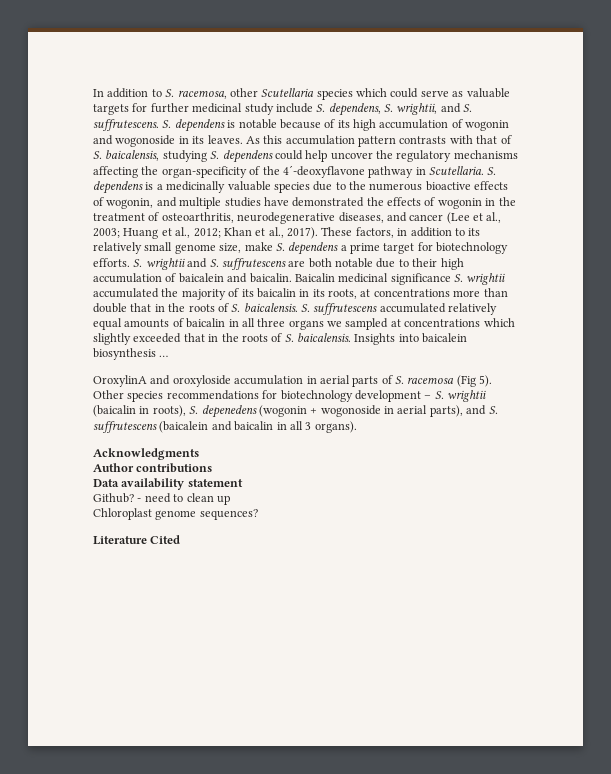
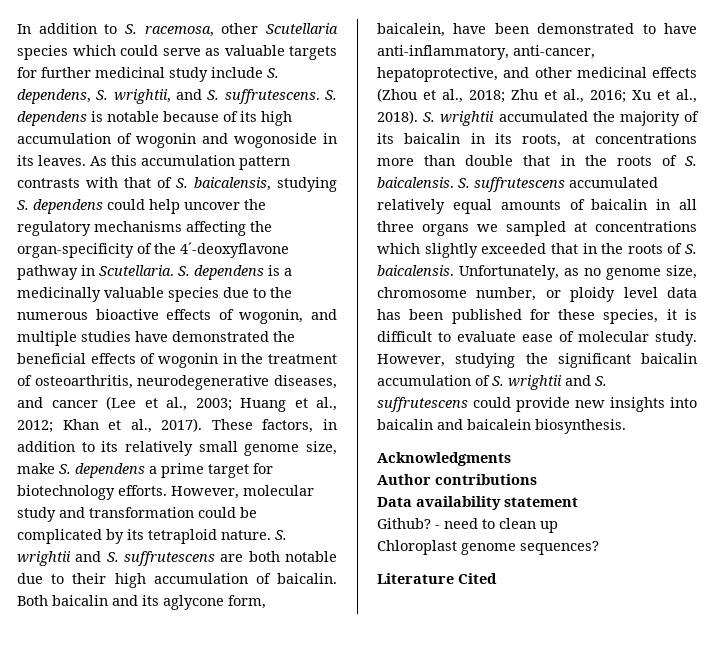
- S. dependens is a medicinally valuable species due to the numerous bioactive effects of wogonin, and multiple studies have demonstrated the effects of wogonin in the treatment of osteoarthritis, neurodegenerative diseases, and cancer (Lee et al., 2003; Huang et al., 2012; Khan et al., 2017).
+ S. dependens is a medicinally valuable species due to the numerous bioactive effects of wogonin, and multiple studies have demonstrated the beneficial effects of wogonin in the treatment of osteoarthritis, neurodegenerative diseases, and cancer (Lee et al., 2003; Huang et al., 2012; Khan et al., 2017).
+ However, molecular study and transformation could be complicated by its tetraploid nature.
- S. wrightii and S. suffrutescens are both notable due to their high accumulation of baicalein and baicalin. Baicalin medicinal significance S. wrightii accumulated the majority of its baicalin in its roots, at concentrations more than double that in the roots of S. baicalensis.
+ S. wrightii and S. suffrutescens are both notable due to their high accumulation of baicalin. Both baicalin and its aglycone form, baicalein, have been demonstrated to have anti-inflammatory, anti-cancer, hepatoprotective, and other medicinal effects (Zhou et al., 2018; Zhu et al., 2016; Xu et al., 2018). S. wrightii accumulated the majority of its baicalin in its roots, at concentrations more than double that in the roots of S. baicalensis.
- Insights into baicalein biosynthesis …
- OroxylinA and oroxyloside accumulation in aerial parts of S. racemosa (Fig 5). Other species recommendations for biotechnology development – S. wrightii (baicalin in roots), S. depenedens (wogonin + wogonoside in aerial parts), and S. suffrutescens (baicalein and baicalin in all 3 organs).
+ Unfortunately, as no genome size, chromosome number, or ploidy level data has been published for these species, it is difficult to evaluate ease of molecular study. However, studying the significant baicalin accumulation of S. wrightii and S. suffrutescens could provide new insights into baicalin and baicalein biosynthesis.

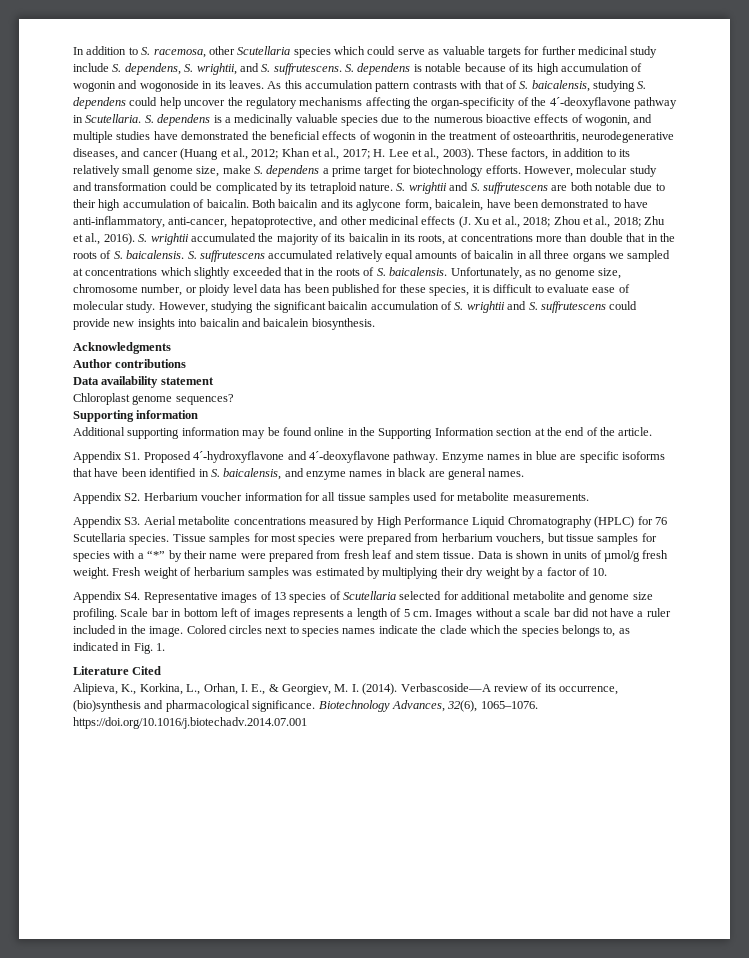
- S. dependens is a medicinally valuable species due to the numerous bioactive effects of wogonin, and multiple studies have demonstrated the beneficial effects of wogonin in the treatment of osteoarthritis, neurodegenerative diseases, and cancer (Lee et al., 2003; Huang et al., 2012; Khan et al., 2017).
+ S. dependens is a medicinally valuable species due to the numerous bioactive effects of wogonin, and multiple studies have demonstrated the beneficial effects of wogonin in the treatment of osteoarthritis, neurodegenerative diseases, and cancer (Huang et al., 2012; Khan et al., 2017; H. Lee et al., 2003).
- Both baicalin and its aglycone form, baicalein, have been demonstrated to have anti-inflammatory, anti-cancer, hepatoprotective, and other medicinal effects (Zhou et al., 2018; Zhu et al., 2016; Xu et al., 2018).
+ Both baicalin and its aglycone form, baicalein, have been demonstrated to have anti-inflammatory, anti-cancer, hepatoprotective, and other medicinal effects (J. Xu et al., 2018; Zhou et al., 2018; Zhu et al., 2016).
- Github? - need to clean up
  Chloroplast genome sequences?
+ Supporting information
+ Additional supporting information may be found online in the Supporting Information section at the end of the article.
+ Appendix S1. Proposed 4´-hydroxyflavone and 4´-deoxyflavone pathway. Enzyme names in blue are specific isoforms that have been identified in S. baicalensis, and enzyme names in black are general names.
+ Appendix S2. Herbarium voucher information for all tissue samples used for metabolite measurements.
+ Appendix S3. Aerial metabolite concentrations measured by High Performance Liquid Chromatography (HPLC) for 76 Scutellaria species. Tissue samples for most species were prepared from herbarium vouchers, but tissue samples for species with a “*” by their name were prepared from fresh leaf and stem tissue. Data is shown in units of µmol/g fresh weight. Fresh weight of herbarium samples was estimated by multiplying their dry weight by a factor of 10.
+ Appendix S4. Representative images of 13 species of Scutellaria selected for additional metabolite and genome size profiling. Scale bar in bottom left of images represents a length of 5 cm. Images without a scale bar did not have a ruler included in the image. Colored circles next to species names indicate the clade which the species belongs to, as indicated in Fig. 1.
  Literature Cited
+ Alipieva, K., Korkina, L., Orhan, I. E., & Georgiev, M. I. (2014). Verbascoside—A review of its occurrence, (bio)synthesis and pharmacological significance. Biotechnology Advances, 32(6), 1065–1076. https://doi.org/10.1016/j.biotechadv.2014.07.001

